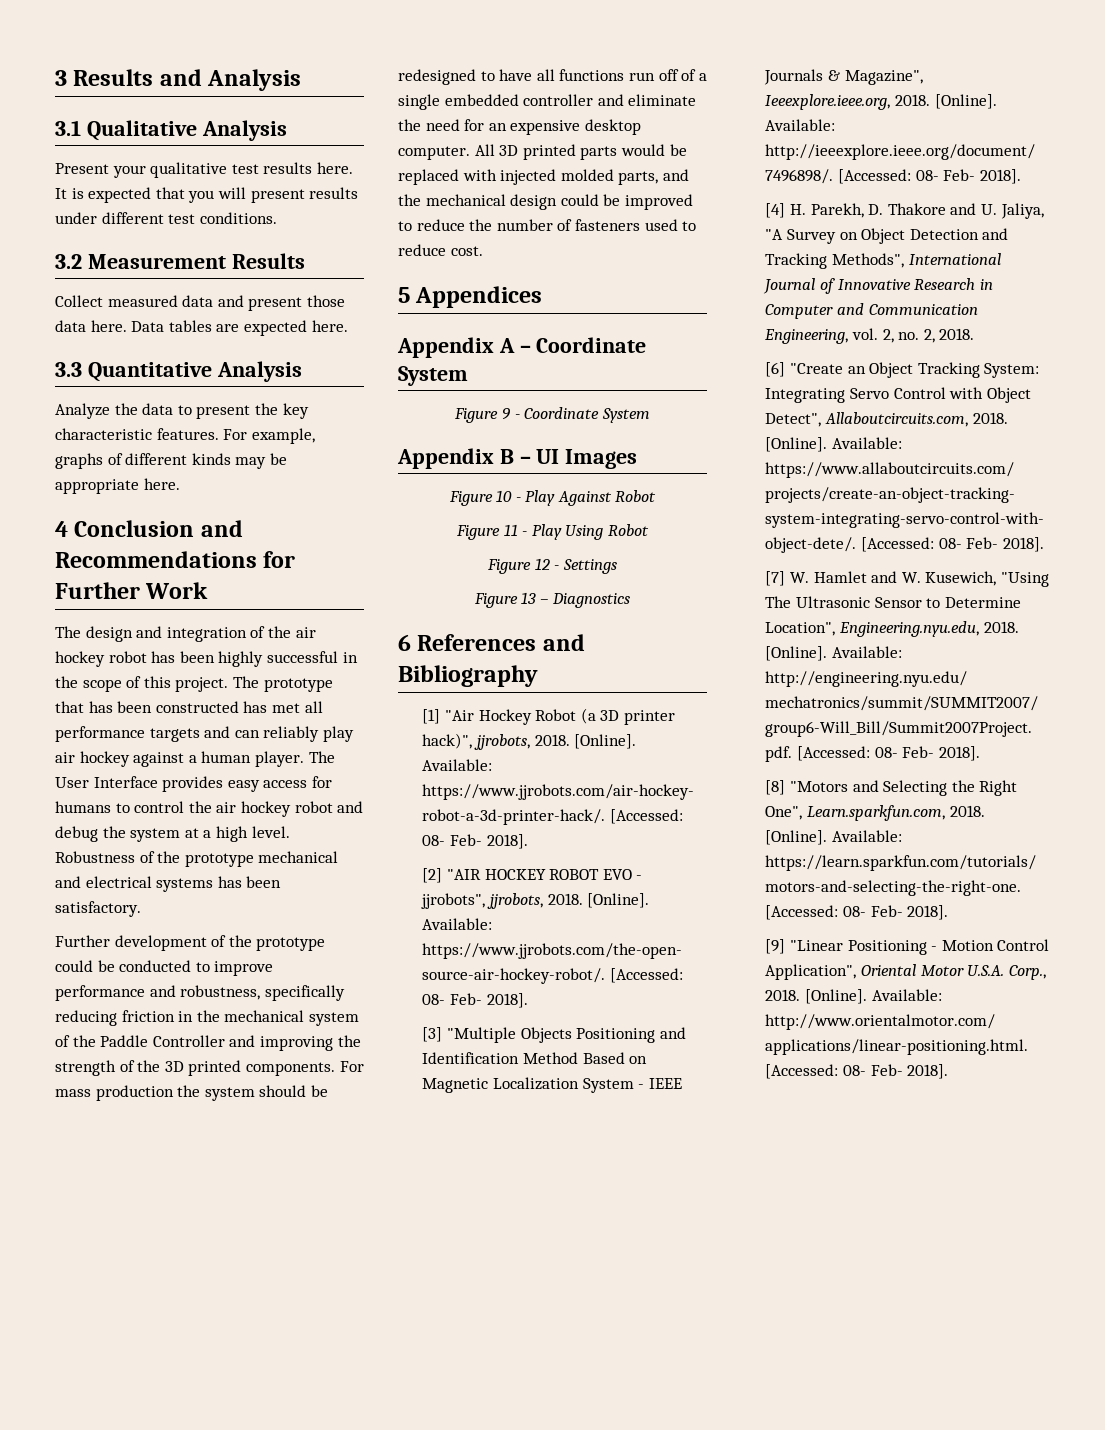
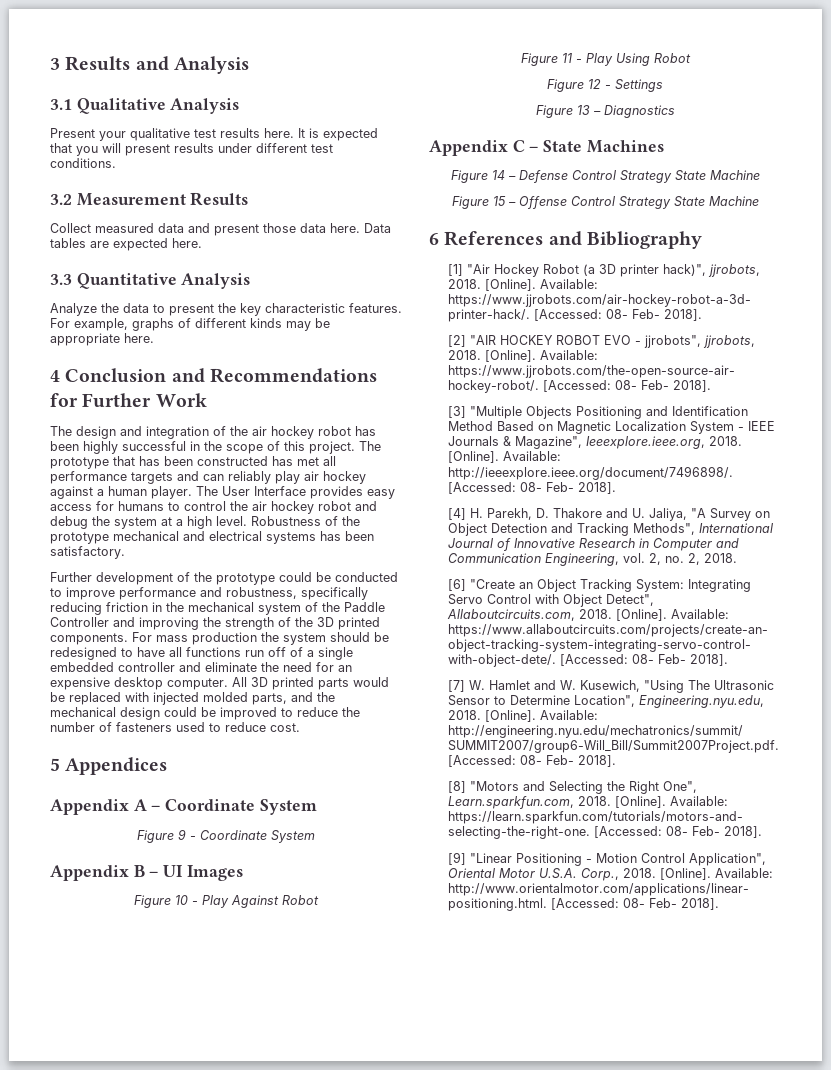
+ Appendix C – State Machines
+ Figure 14 – Defense Control Strategy State Machine
+ Figure 15 – Offense Control Strategy State Machine

